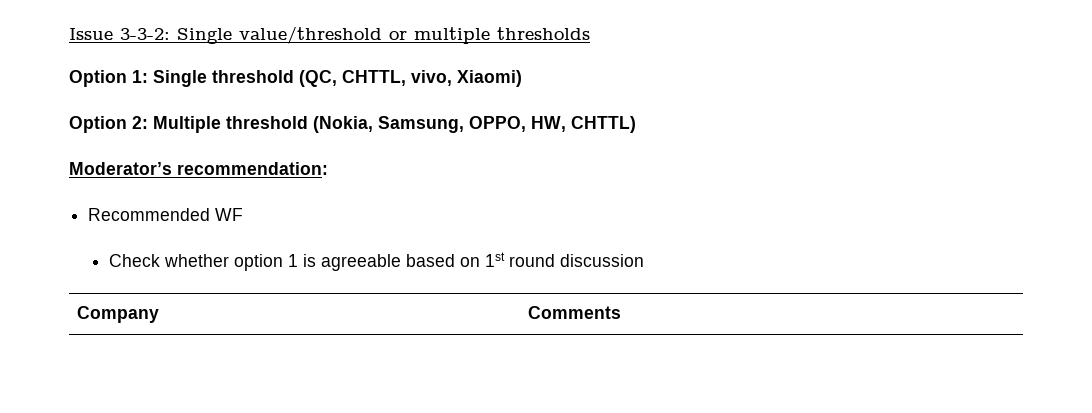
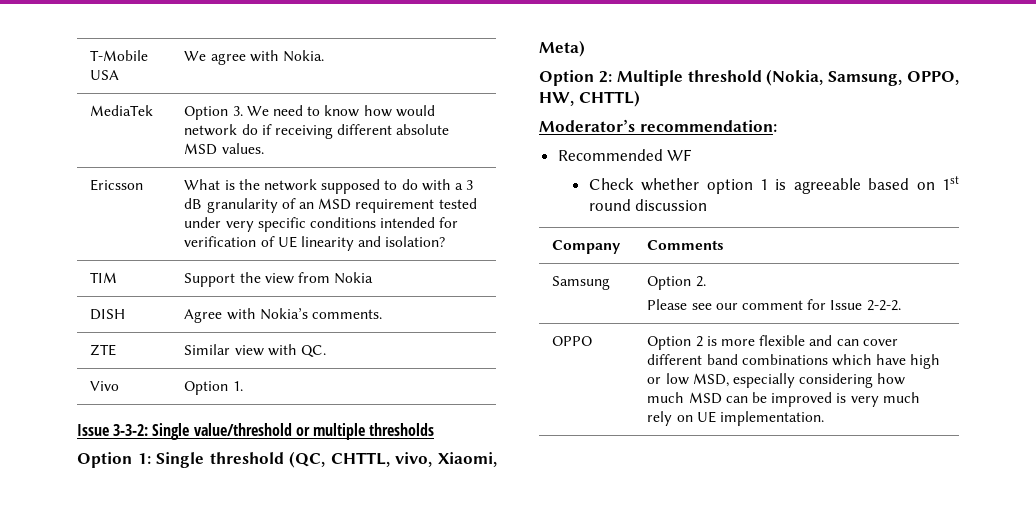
+ T-Mobile USA | We agree with Nokia.
+ MediaTek | Option 3. We need to know how would network do if receiving different absolute MSD values.
+ Ericsson | What is the network supposed to do with a 3 dB granularity of an MSD requirement tested under very specific conditions intended for verification of UE linearity and isolation?
+ TIM | Support the view from Nokia
+ DISH | Agree with Nokia’s comments.
+ ZTE | Similar view with QC.
+ Vivo | Option 1.
- Option 1: Single threshold (QC, CHTTL, vivo, Xiaomi)
+ Option 1: Single threshold (QC, CHTTL, vivo, Xiaomi, Meta)
+ Samsung | Option 2.
+ Please see our comment for Issue 2-2-2.
+ OPPO | Option 2 is more flexible and can cover different band combinations which have high or low MSD, especially considering how much MSD can be improved is very much rely on UE implementation.

